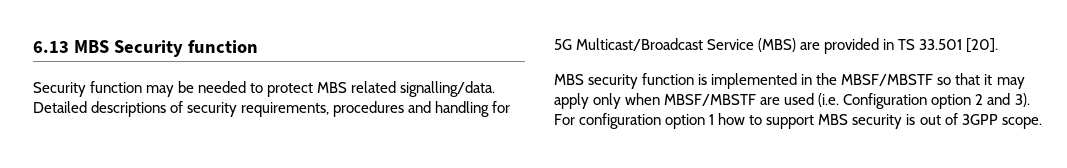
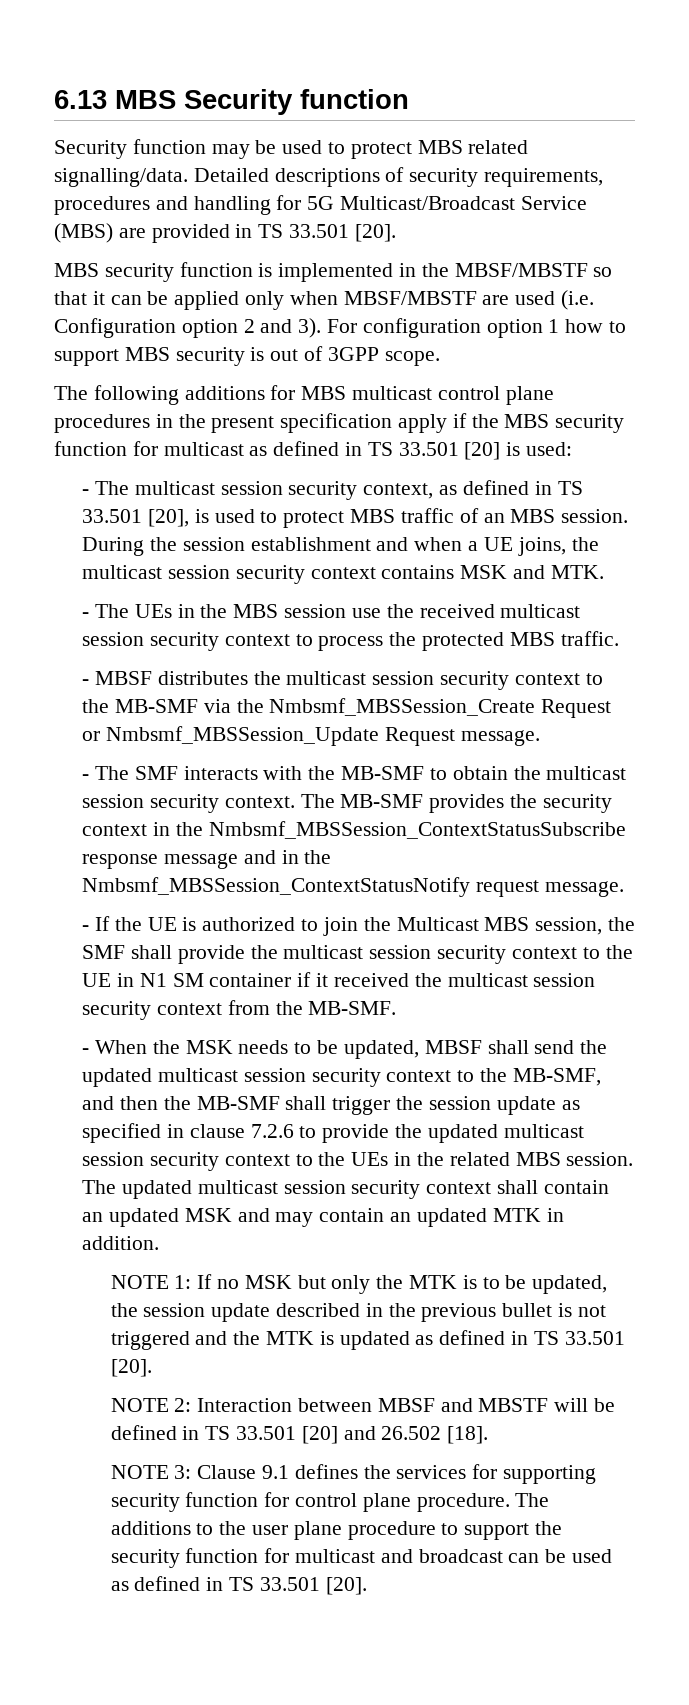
- Security function may be needed to protect MBS related signalling/data.
+ Security function may be used to protect MBS related signalling/data.
- MBS security function is implemented in the MBSF/MBSTF so that it may apply only when MBSF/MBSTF are used (i.e. Configuration option 2 and 3).
+ MBS security function is implemented in the MBSF/MBSTF so that it can be applied only when MBSF/MBSTF are used (i.e. Configuration option 2 and 3).
+ The following additions for MBS multicast control plane procedures in the present specification apply if the MBS security function for multicast as defined in TS 33.501 [20] is used:
+ - The multicast session security context, as defined in TS 33.501 [20], is used to protect MBS traffic of an MBS session. During the session establishment and when a UE joins, the multicast session security context contains MSK and MTK.
+ - The UEs in the MBS session use the received multicast session security context to process the protected MBS traffic.
+ - MBSF distributes the multicast session security context to the MB-SMF via the Nmbsmf_MBSSession_Create Request or Nmbsmf_MBSSession_Update Request message.
+ - The SMF interacts with the MB-SMF to obtain the multicast session security context. The MB-SMF provides the security context in the Nmbsmf_MBSSession_ContextStatusSubscribe response message and in the Nmbsmf_MBSSession_ContextStatusNotify request message.
+ - If the UE is authorized to join the Multicast MBS session, the SMF shall provide the multicast session security context to the UE in N1 SM container if it received the multicast session security context from the MB-SMF.
+ - When the MSK needs to be updated, MBSF shall send the updated multicast session security context to the MB-SMF, and then the MB-SMF shall trigger the session update as specified in clause 7.2.6 to provide the updated multicast session security context to the UEs in the related MBS session. The updated multicast session security context shall contain an updated MSK and may contain an updated MTK in addition.
+ NOTE 1: If no MSK but only the MTK is to be updated, the session update described in the previous bullet is not triggered and the MTK is updated as defined in TS 33.501 [20].
+ NOTE 2: Interaction between MBSF and MBSTF will be defined in TS 33.501 [20] and 26.502 [18].
+ NOTE 3: Clause 9.1 defines the services for supporting security function for control plane procedure. The additions to the user plane procedure to support the security function for multicast and broadcast can be used as defined in TS 33.501 [20].

